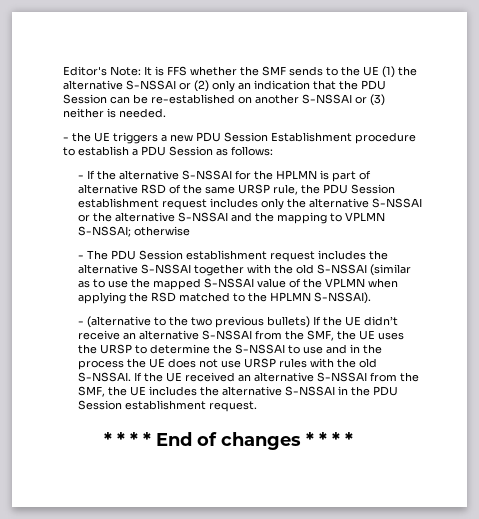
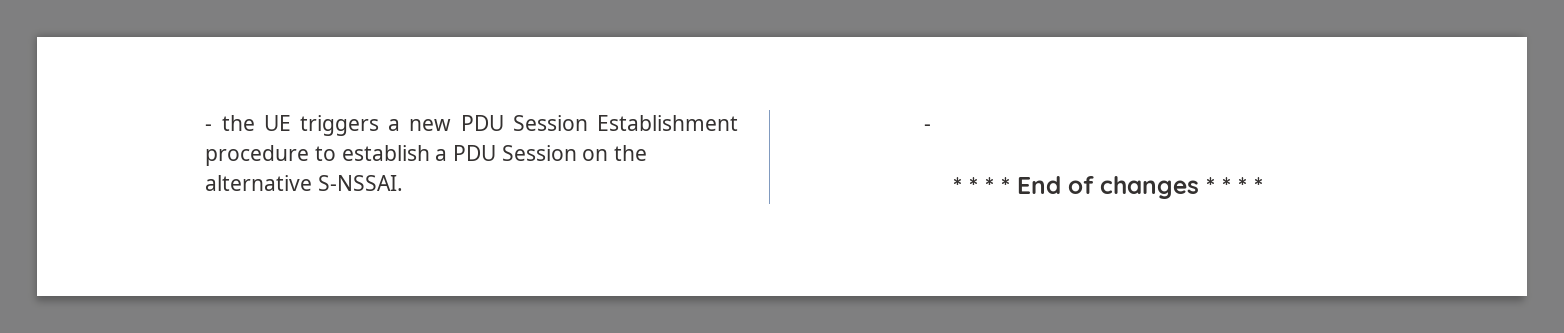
- Editor's Note: It is FFS whether the SMF sends to the UE (1) the alternative S-NSSAI or (2) only an indication that the PDU Session can be re-established on another S-NSSAI or (3) neither is needed.
- - the UE triggers a new PDU Session Establishment procedure to establish a PDU Session as follows:
- - If the alternative S-NSSAI for the HPLMN is part of alternative RSD of the same URSP rule, the PDU Session establishment request includes only the alternative S-NSSAI or the alternative S-NSSAI and the mapping to VPLMN S-NSSAI; otherwise
- - The PDU Session establishment request includes the alternative S-NSSAI together with the old S-NSSAI (similar as to use the mapped S-NSSAI value of the VPLMN when applying the RSD matched to the HPLMN S-NSSAI).
- - (alternative to the two previous bullets) If the UE didn’t receive an alternative S-NSSAI from the SMF, the UE uses the URSP to determine the S-NSSAI to use and in the process the UE does not use URSP rules with the old S-NSSAI. If the UE received an alternative S-NSSAI from the SMF, the UE includes the alternative S-NSSAI in the PDU Session establishment request.
+ - the UE triggers a new PDU Session Establishment procedure to establish a PDU Session on the alternative S-NSSAI.
+ -

